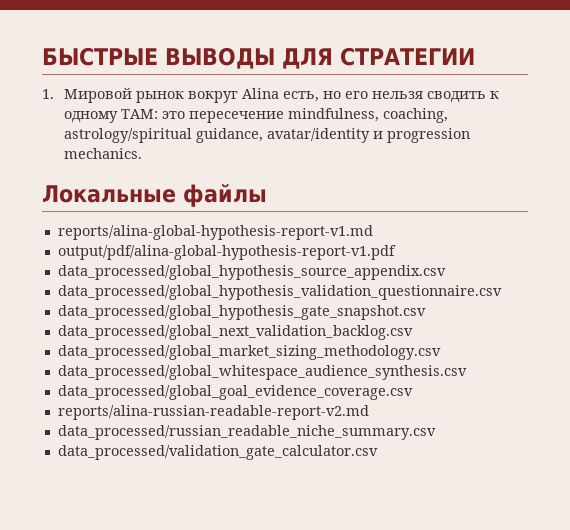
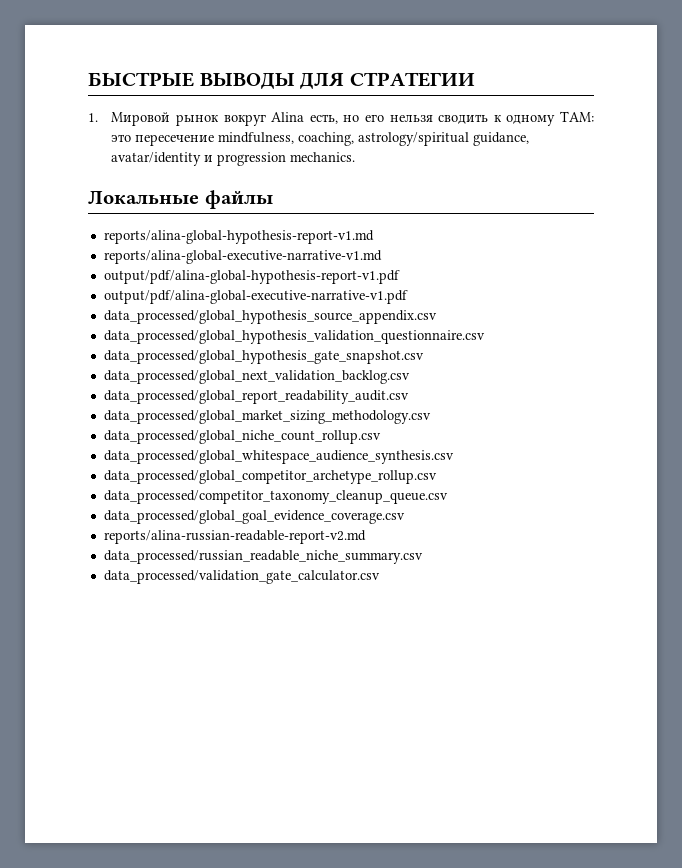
+ reports/alina-global-executive-narrative-v1.md
+ output/pdf/alina-global-executive-narrative-v1.pdf
+ data_processed/global_report_readability_audit.csv
+ data_processed/global_niche_count_rollup.csv
+ data_processed/global_competitor_archetype_rollup.csv
+ data_processed/competitor_taxonomy_cleanup_queue.csv

